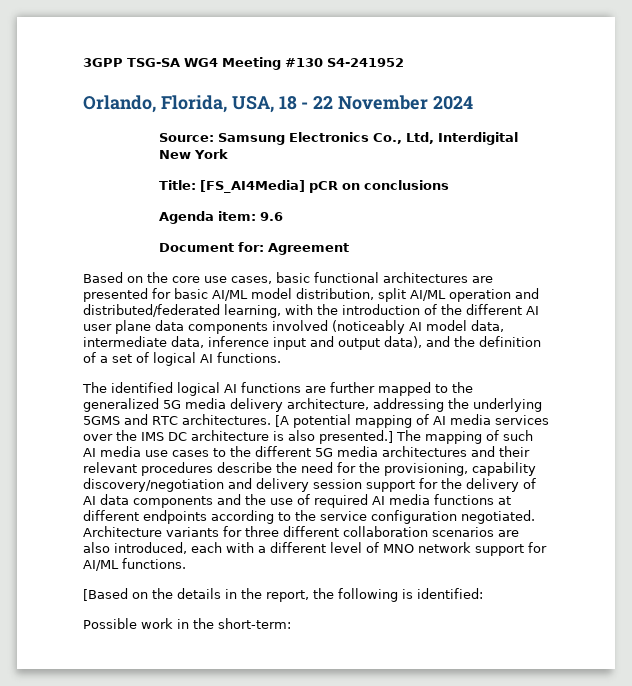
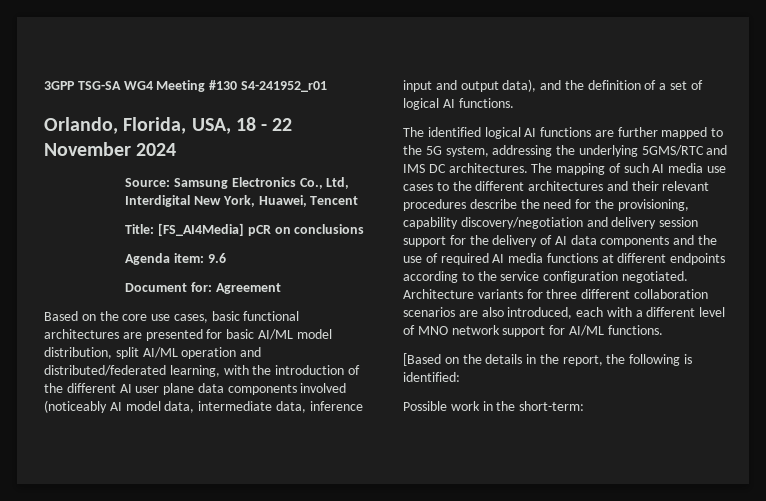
- 3GPP TSG-SA WG4 Meeting #130 S4-241952
+ 3GPP TSG-SA WG4 Meeting #130 S4-241952_r01
- Source: Samsung Electronics Co., Ltd, Interdigital New York
+ Source: Samsung Electronics Co., Ltd, Interdigital New York, Huawei, Tencent
- The identified logical AI functions are further mapped to the generalized 5G media delivery architecture, addressing the underlying 5GMS and RTC architectures. [A potential mapping of AI media services over the IMS DC architecture is also presented.]
+ The identified logical AI functions are further mapped to the 5G system, addressing the underlying 5GMS/RTC and IMS DC architectures.
- The mapping of such AI media use cases to the different 5G media architectures and their relevant procedures describe the need for the provisioning, capability discovery/negotiation and delivery session support for the delivery of AI data components and the use of required AI media functions at different endpoints according to the service configuration negotiated.
+ The mapping of such AI media use cases to the different architectures and their relevant procedures describe the need for the provisioning, capability discovery/negotiation and delivery session support for the delivery of AI data components and the use of required AI media functions at different endpoints according to the service configuration negotiated.

